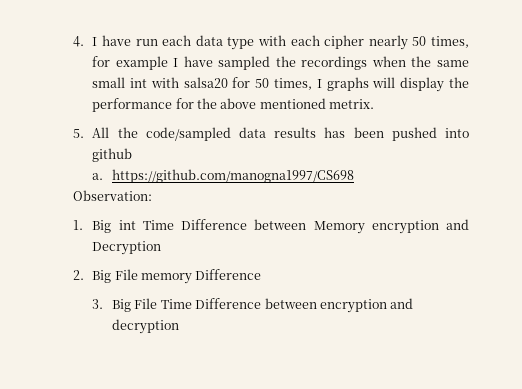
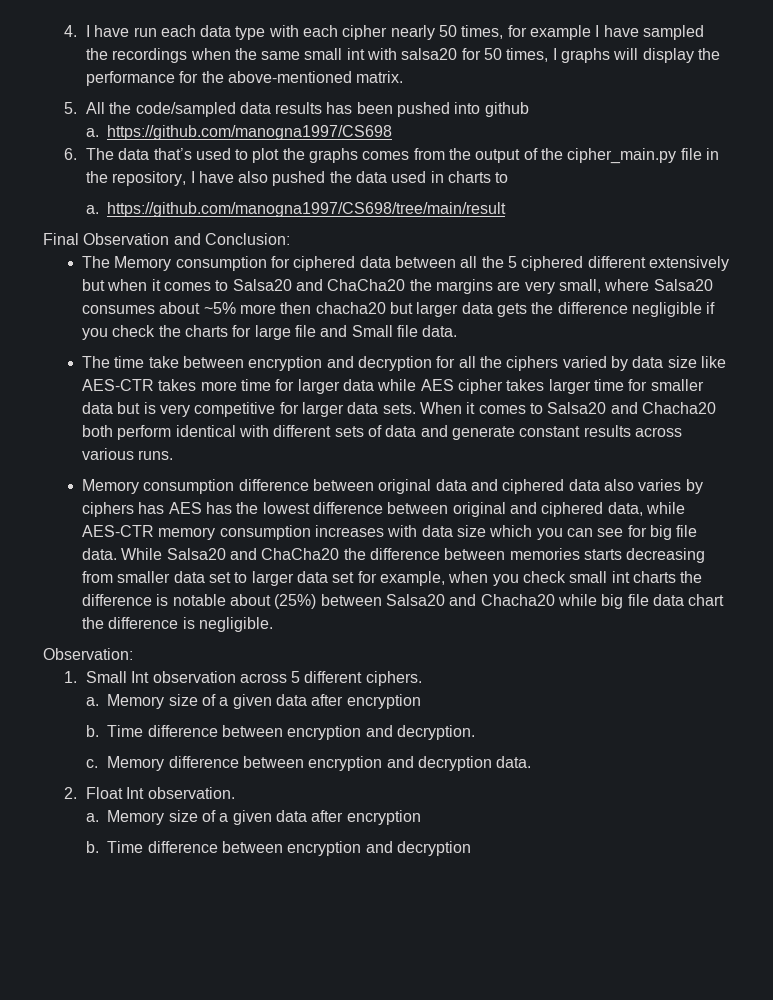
- 4. I have run each data type with each cipher nearly 50 times, for example I have sampled the recordings when the same small int with salsa20 for 50 times, I graphs will display the performance for the above mentioned metrix.
+ 4. I have run each data type with each cipher nearly 50 times, for example I have sampled the recordings when the same small int with salsa20 for 50 times, I graphs will display the performance for the above-mentioned matrix.
+ 6. The data that’s used to plot the graphs comes from the output of the cipher_main.py file in the repository, I have also pushed the data used in charts to
+ a. https://github.com/manogna1997/CS698/tree/main/result
+ Final Observation and Conclusion:
+ The Memory consumption for ciphered data between all the 5 ciphered different extensively but when it comes to Salsa20 and ChaCha20 the margins are very small, where Salsa20 consumes about ~5% more then chacha20 but larger data gets the difference negligible if you check the charts for large file and Small file data.
+ The time take between encryption and decryption for all the ciphers varied by data size like AES-CTR takes more time for larger data while AES cipher takes larger time for smaller data but is very competitive for larger data sets. When it comes to Salsa20 and Chacha20 both perform identical with different sets of data and generate constant results across various runs.
+ Memory consumption difference between original data and ciphered data also varies by ciphers has AES has the lowest difference between original and ciphered data, while AES-CTR memory consumption increases with data size which you can see for big file data. While Salsa20 and ChaCha20 the difference between memories starts decreasing from smaller data set to larger data set for example, when you check small int charts the difference is notable about (25%) between Salsa20 and Chacha20 while big file data chart the difference is negligible.
  Observation:
- 1. Big int Time Difference between Memory encryption and Decryption
- 2. Big File memory Difference
- 3. Big File Time Difference between encryption and decryption
+ 1. Small Int observation across 5 different ciphers.
+ a. Memory size of a given data after encryption
+ b. Time difference between encryption and decryption.
+ c. Memory difference between encryption and decryption data.
+ 2. Float Int observation.
+ a. Memory size of a given data after encryption
+ b. Time difference between encryption and decryption

